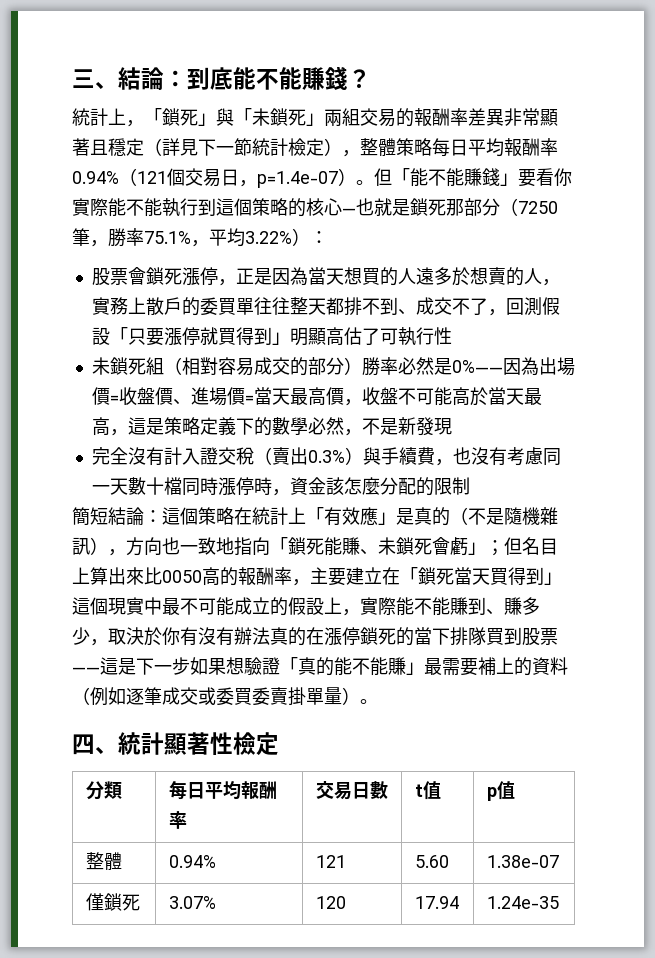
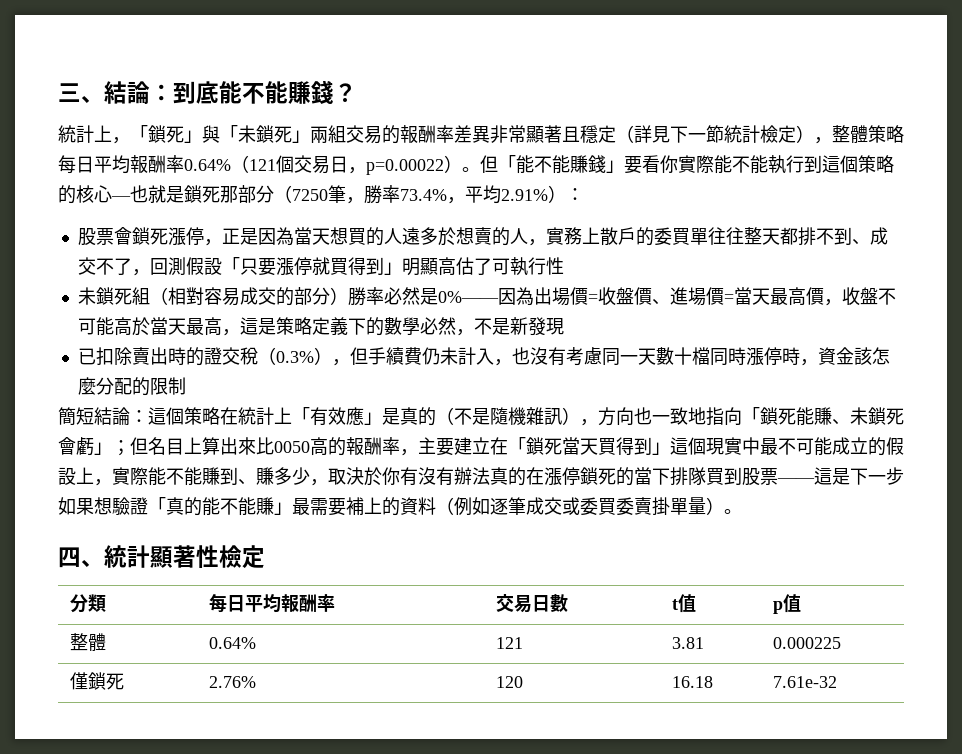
- 統計上，「鎖死」與「未鎖死」兩組交易的報酬率差異非常顯著且穩定（詳見下一節統計檢定），整體策略每日平均報酬率0.94%（121個交易日，p=1.4e-07）。
+ 統計上，「鎖死」與「未鎖死」兩組交易的報酬率差異非常顯著且穩定（詳見下一節統計檢定），整體策略每日平均報酬率0.64%（121個交易日，p=0.00022）。
- 但「能不能賺錢」要看你實際能不能執行到這個策略的核心—也就是鎖死那部分（7250筆，勝率75.1%，平均3.22%）：
+ 但「能不能賺錢」要看你實際能不能執行到這個策略的核心—也就是鎖死那部分（7250筆，勝率73.4%，平均2.91%）：
- 完全沒有計入證交稅（賣出0.3%）與手續費，也沒有考慮同一天數十檔同時漲停時，資金該怎麼分配的限制
+ 已扣除賣出時的證交稅（0.3%），但手續費仍未計入，也沒有考慮同一天數十檔同時漲停時，資金該怎麼分配的限制
- 整體 | 0.94% | 121 | 5.60 | 1.38e-07
+ 整體 | 0.64% | 121 | 3.81 | 0.000225
- 僅鎖死 | 3.07% | 120 | 17.94 | 1.24e-35
+ 僅鎖死 | 2.76% | 120 | 16.18 | 7.61e-32

